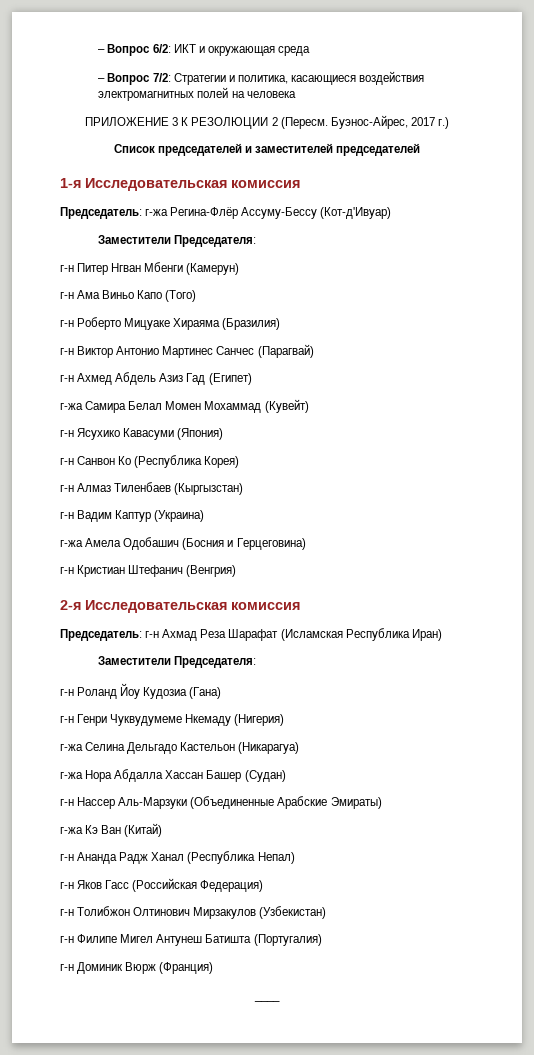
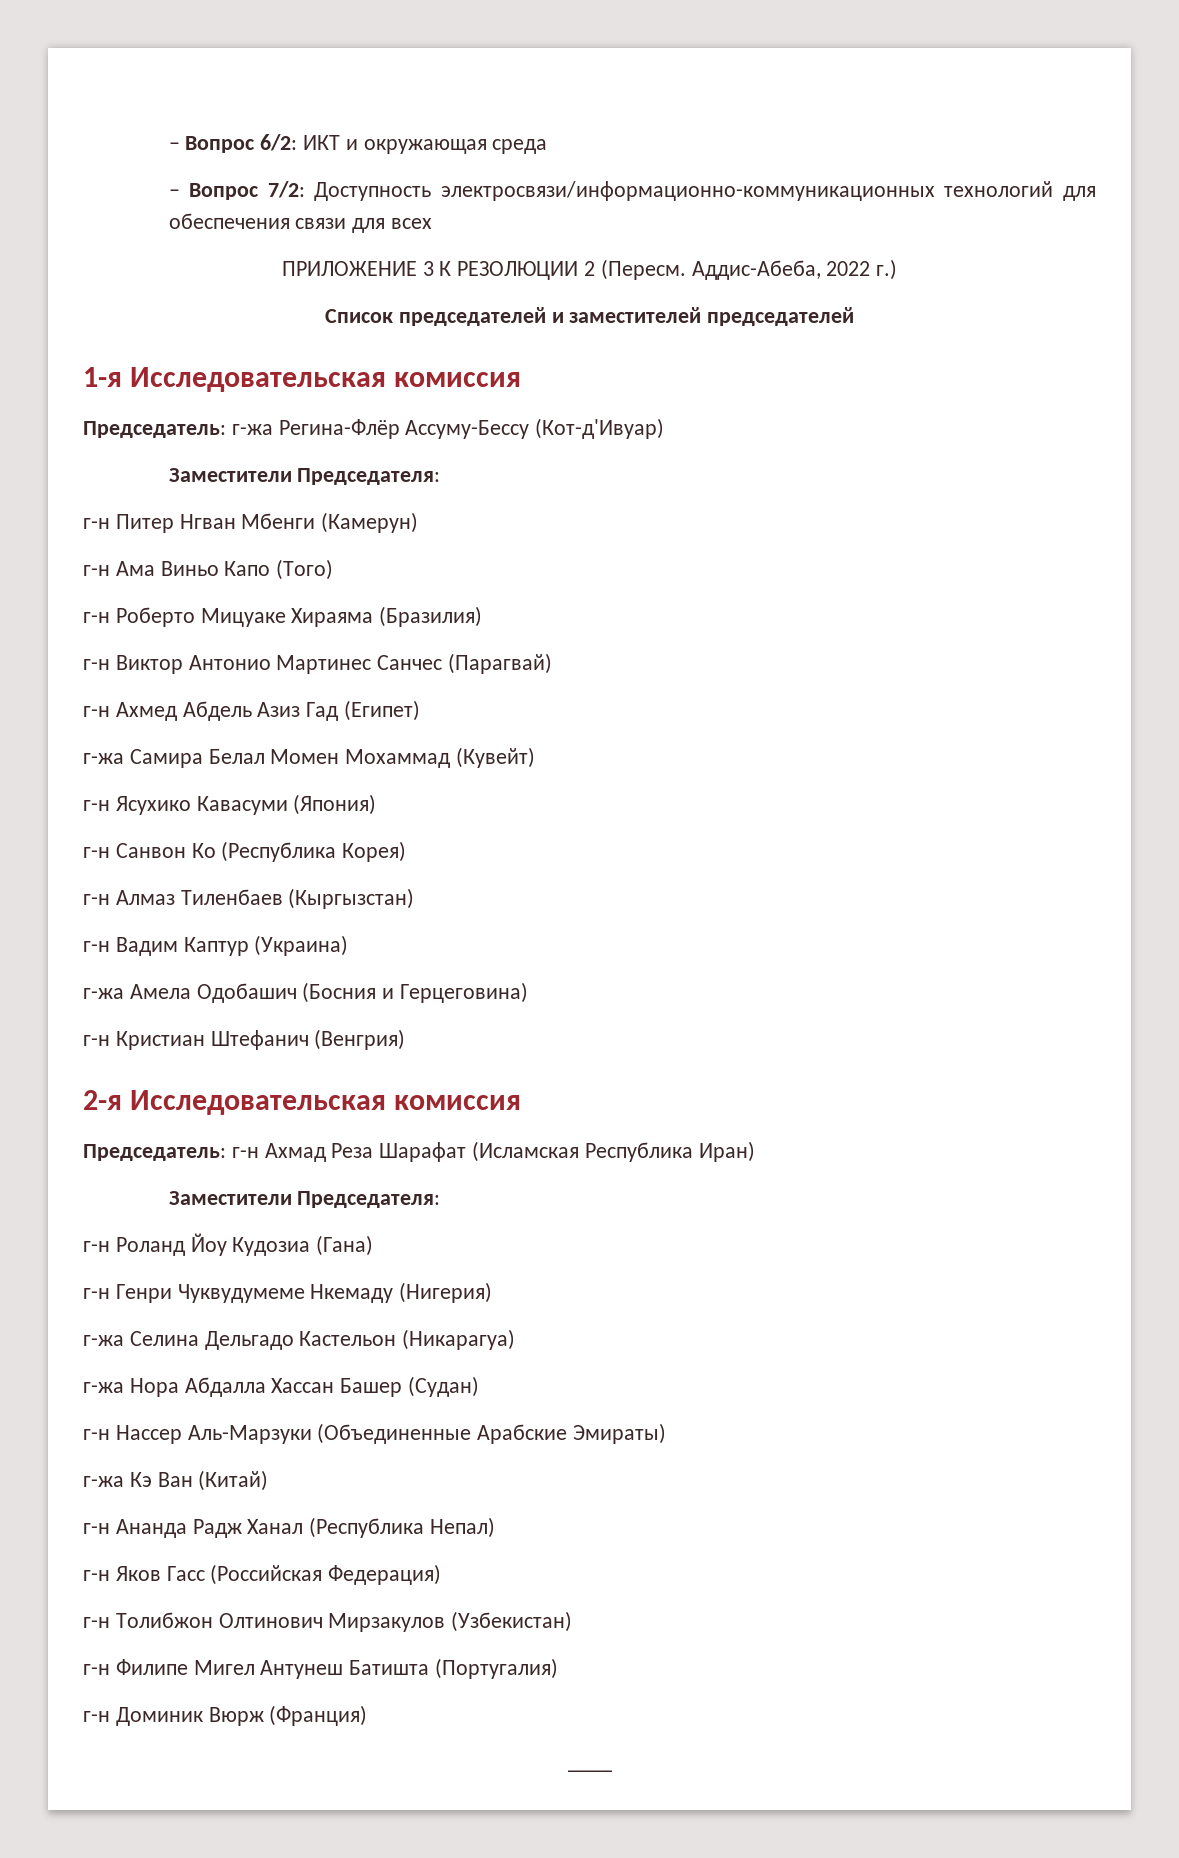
- – Вопрос 7/2: Стратегии и политика, касающиеся воздействия электромагнитных полей на человека
+ – Вопрос 7/2: Доступность электросвязи/информационно-коммуникационных технологий для обеспечения связи для всех
- Буэнос-Айрес, 2017 г.)
+ Аддис-Абеба, 2022 г.)

